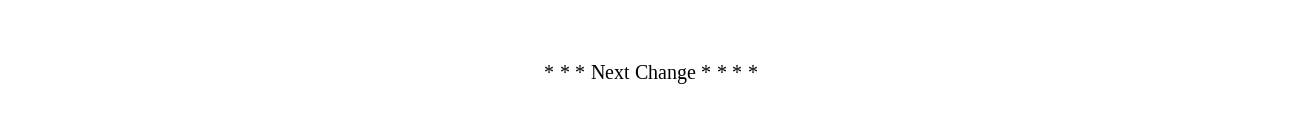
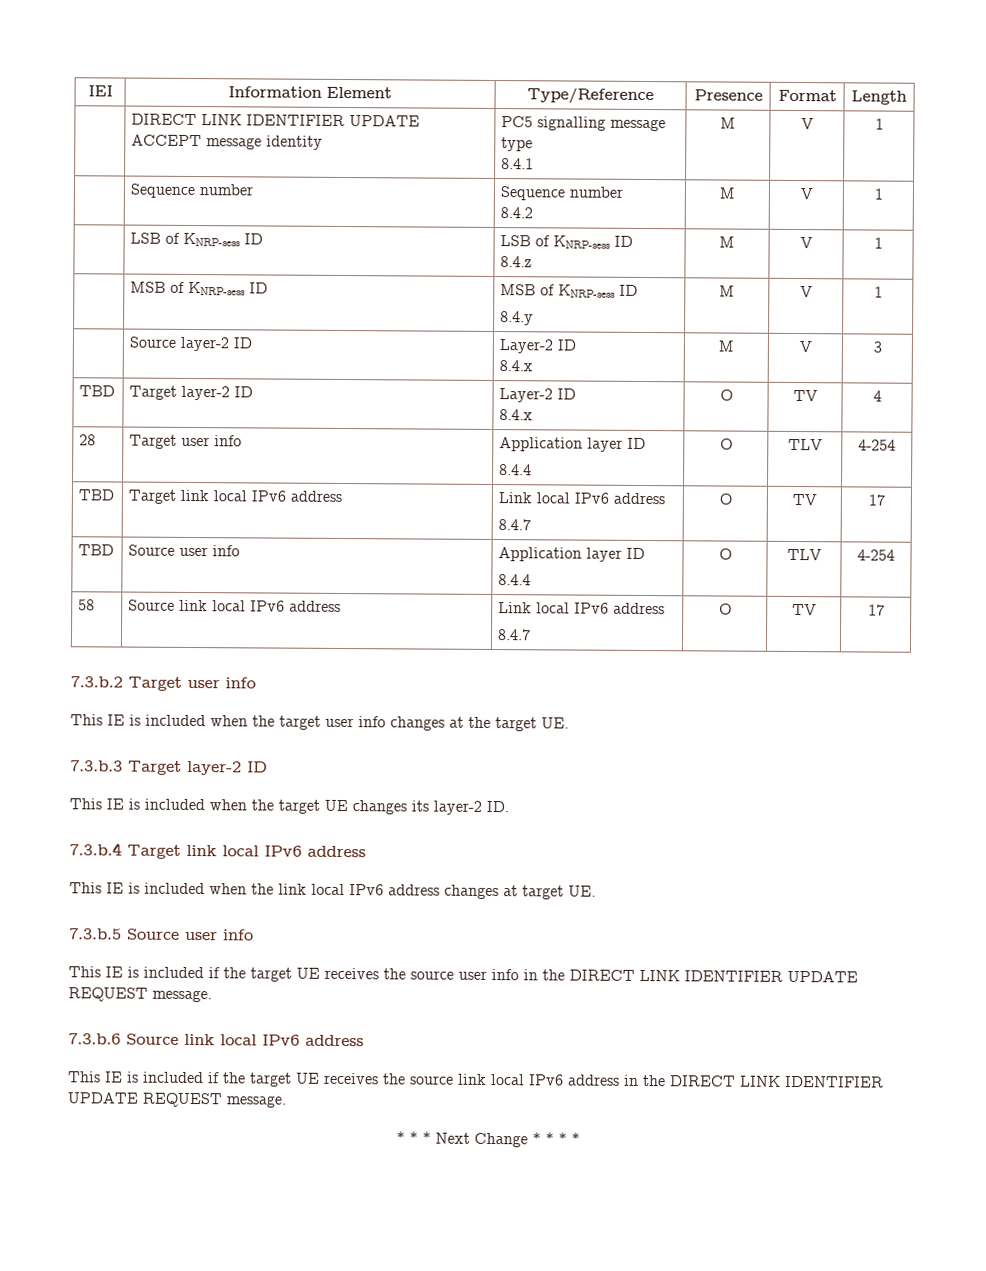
+ IEI | Information Element | Type/Reference | Presence | Format | Length
+ | DIRECT LINK IDENTIFIER UPDATE ACCEPT message identity | PC5 signalling message type
+ 8.4.1 | M | V | 1
+ | Sequence number | Sequence number
+ 8.4.2 | M | V | 1
+ | LSB of KNRP-sess ID | LSB of KNRP-sess ID
+ 8.4.z | M | V | 1
+ | MSB of KNRP-sess ID | MSB of KNRP-sess ID
+ 8.4.y | M | V | 1
+ | Source layer-2 ID | Layer-2 ID
+ 8.4.x | M | V | 3
+ TBD | Target layer-2 ID | Layer-2 ID
+ 8.4.x | O | TV | 4
+ 28 | Target user info | Application layer ID
+ 8.4.4 | O | TLV | 4-254
+ TBD | Target link local IPv6 address | Link local IPv6 address
+ 8.4.7 | O | TV | 17
+ TBD | Source user info | Application layer ID
+ 8.4.4 | O | TLV | 4-254
+ 58 | Source link local IPv6 address | Link local IPv6 address
+ 8.4.7 | O | TV | 17
+ 7.3.b.2 Target user info
+ This IE is included when the target user info changes at the target UE.
+ 7.3.b.3 Target layer-2 ID
+ This IE is included when the target UE changes its layer-2 ID.
+ 7.3.b.4 Target link local IPv6 address
+ This IE is included when the link local IPv6 address changes at target UE.
+ 7.3.b.5 Source user info
+ This IE is included if the target UE receives the source user info in the DIRECT LINK IDENTIFIER UPDATE REQUEST message.
+ 7.3.b.6 Source link local IPv6 address
+ This IE is included if the target UE receives the source link local IPv6 address in the DIRECT LINK IDENTIFIER UPDATE REQUEST message.

